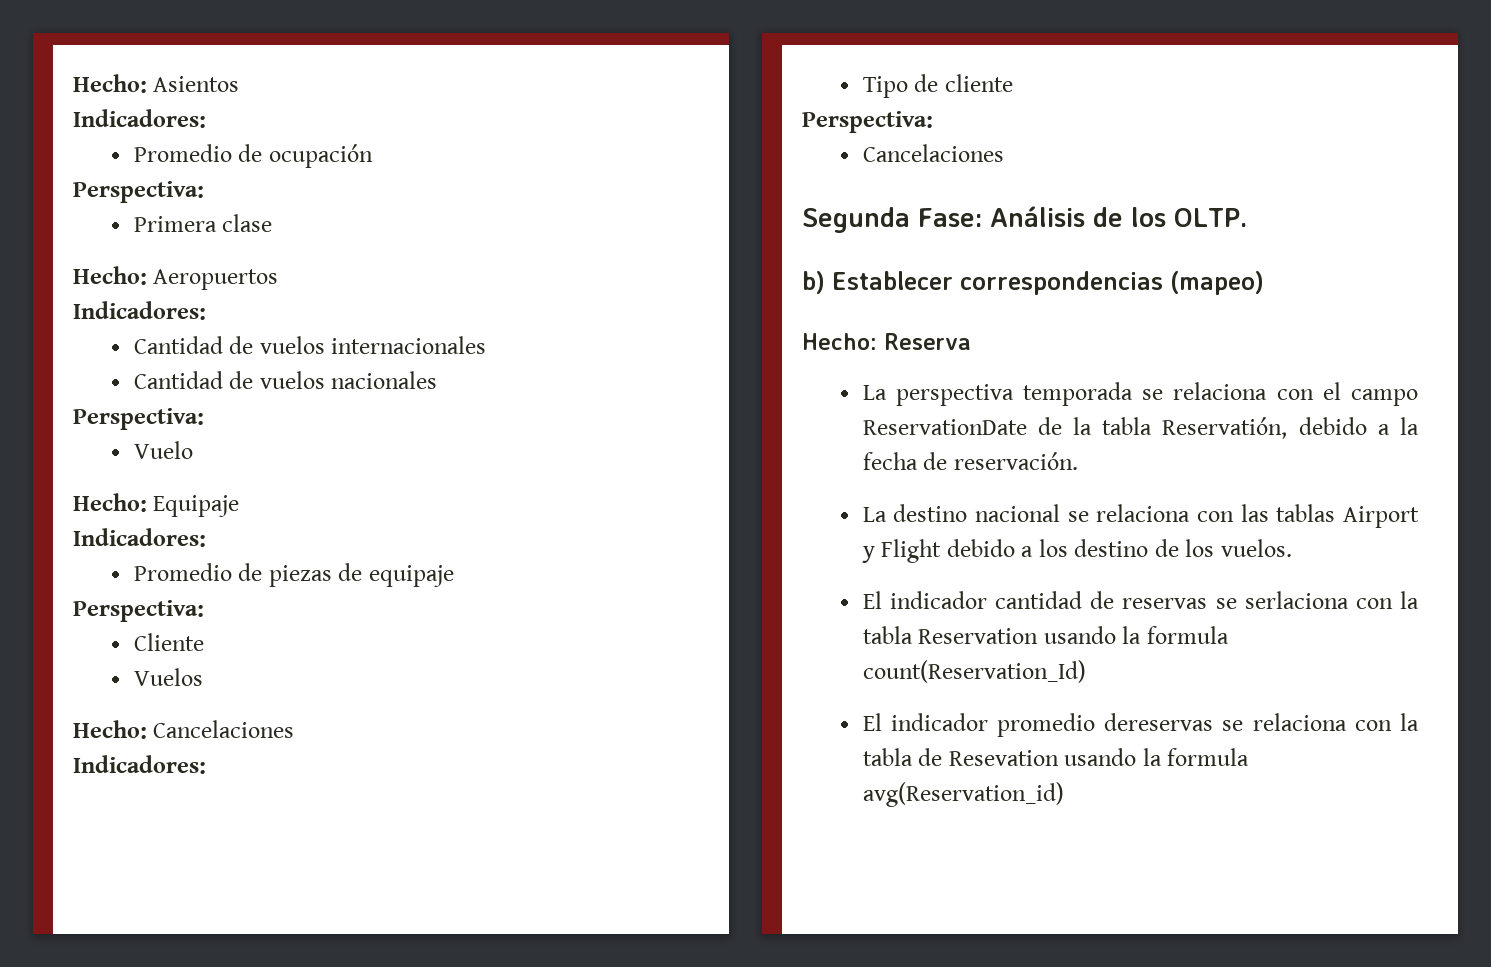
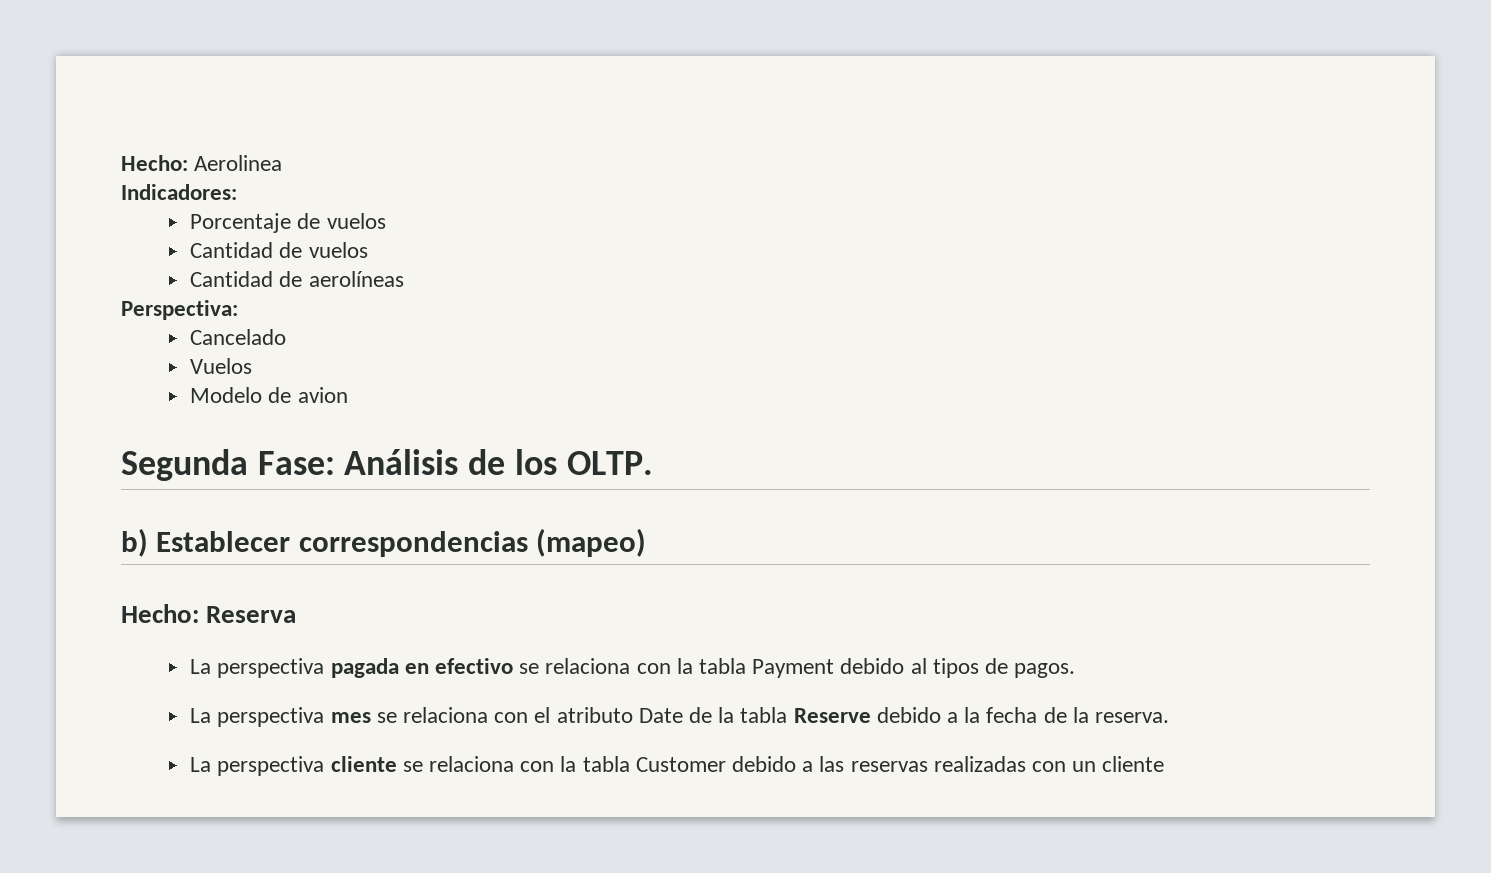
- Hecho: Asientos
+ Hecho: Aerolinea
  Indicadores:
- Promedio de ocupación
+ Porcentaje de vuelos
+ Cantidad de vuelos
+ Cantidad de aerolíneas
  Perspectiva:
- Primera clase
- Hecho: Aeropuertos
- Indicadores:
- Cantidad de vuelos internacionales
- Cantidad de vuelos nacionales
- Perspectiva:
- Vuelo
- Hecho: Equipaje
- Indicadores:
- Promedio de piezas de equipaje
- Perspectiva:
- Cliente
+ Cancelado
  Vuelos
- Hecho: Cancelaciones
- Indicadores:
- Tipo de cliente
- Perspectiva:
- Cancelaciones
+ Modelo de avion
- La perspectiva temporada se relaciona con el campo ReservationDate de la tabla Reservatión, debido a la fecha de reservación.
- La destino nacional se relaciona con las tablas Airport y Flight debido a los destino de los vuelos.
- El indicador cantidad de reservas se serlaciona con la tabla Reservation usando la formula count(Reservation_Id)
- El indicador promedio dereservas se relaciona con la tabla de Resevation usando la formula avg(Reservation_id)
+ La perspectiva pagada en efectivo se relaciona con la tabla Payment debido al tipos de pagos.
+ La perspectiva mes se relaciona con el atributo Date de la tabla Reserve debido a la fecha de la reserva.
+ La perspectiva cliente se relaciona con la tabla Customer debido a las reservas realizadas con un cliente

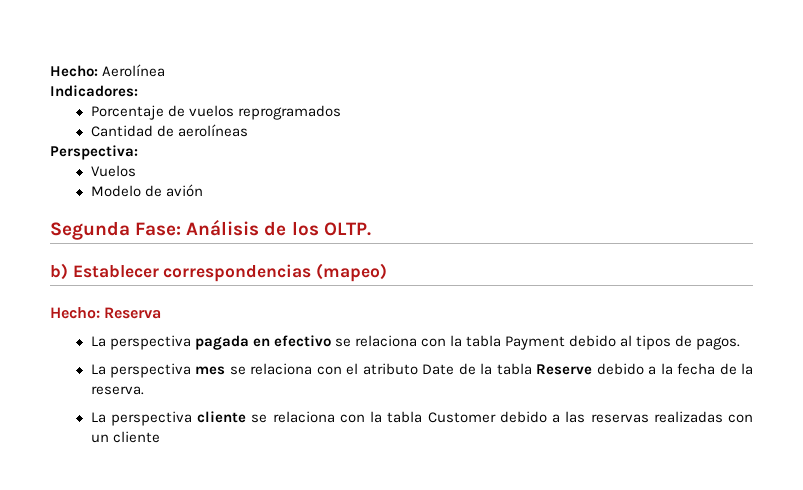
- Hecho: Aerolinea
+ Hecho: Aerolínea
- Porcentaje de vuelos
- Cantidad de vuelos
+ Porcentaje de vuelos reprogramados
- Cancelado
- Modelo de avion
+ Modelo de avión

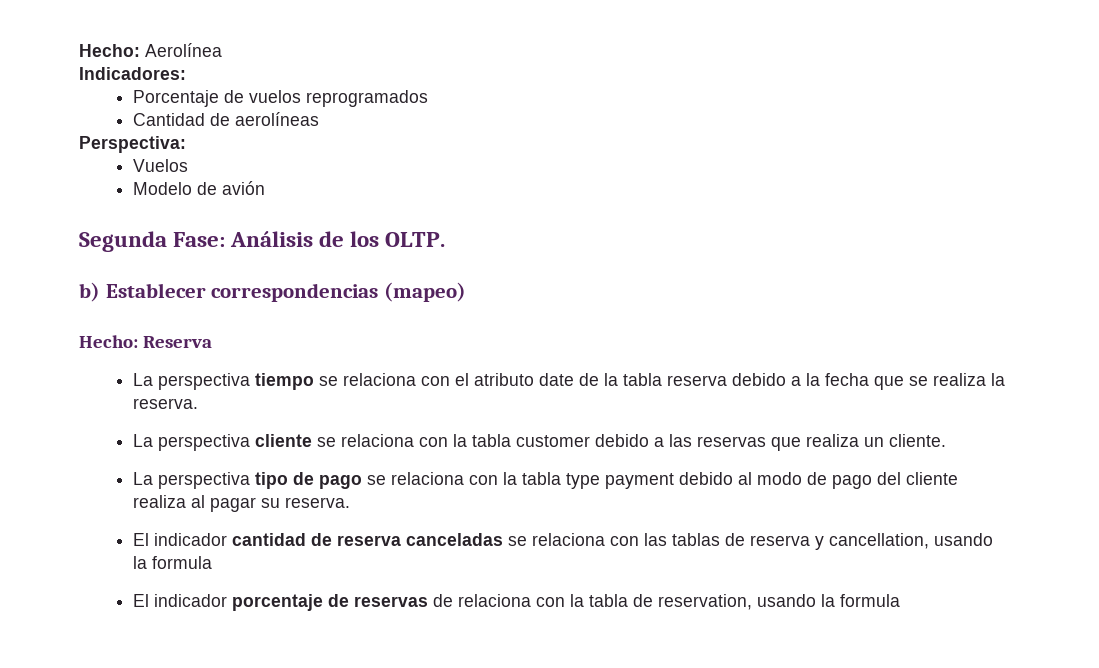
- La perspectiva pagada en efectivo se relaciona con la tabla Payment debido al tipos de pagos.
- La perspectiva mes se relaciona con el atributo Date de la tabla Reserve debido a la fecha de la reserva.
+ La perspectiva tiempo se relaciona con el atributo date de la tabla reserva debido a la fecha que se realiza la reserva.
- La perspectiva cliente se relaciona con la tabla Customer debido a las reservas realizadas con un cliente
+ La perspectiva cliente se relaciona con la tabla customer debido a las reservas que realiza un cliente.
+ La perspectiva tipo de pago se relaciona con la tabla type payment debido al modo de pago del cliente realiza al pagar su reserva.
+ El indicador cantidad de reserva canceladas se relaciona con las tablas de reserva y cancellation, usando la formula
+ El indicador porcentaje de reservas de relaciona con la tabla de reservation, usando la formula

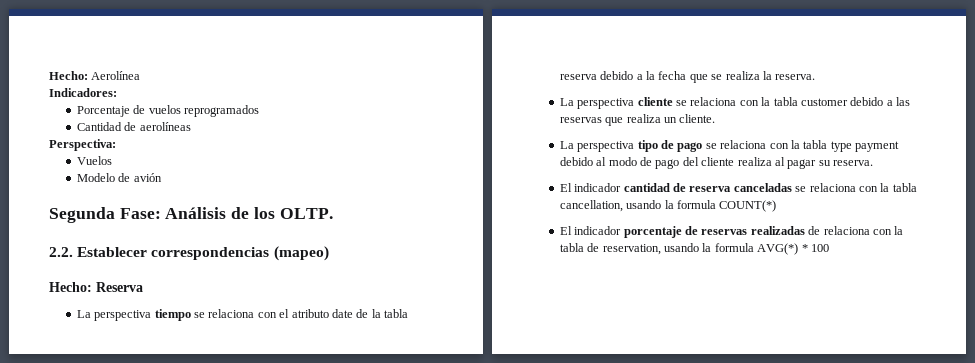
- b) Establecer correspondencias (mapeo)
+ 2.2. Establecer correspondencias (mapeo)
- El indicador cantidad de reserva canceladas se relaciona con las tablas de reserva y cancellation, usando la formula
+ El indicador cantidad de reserva canceladas se relaciona con la tabla cancellation, usando la formula COUNT(*)
- El indicador porcentaje de reservas de relaciona con la tabla de reservation, usando la formula
+ El indicador porcentaje de reservas realizadas de relaciona con la tabla de reservation, usando la formula AVG(*) * 100

